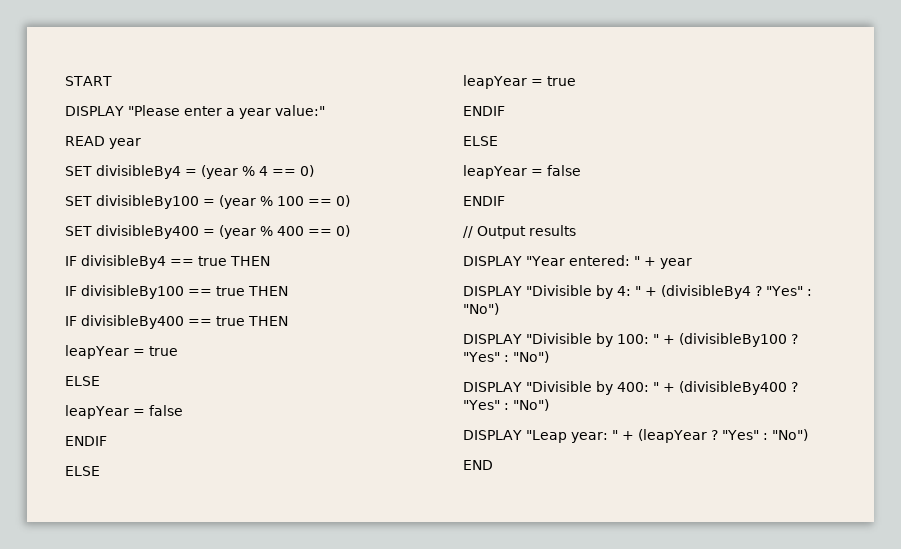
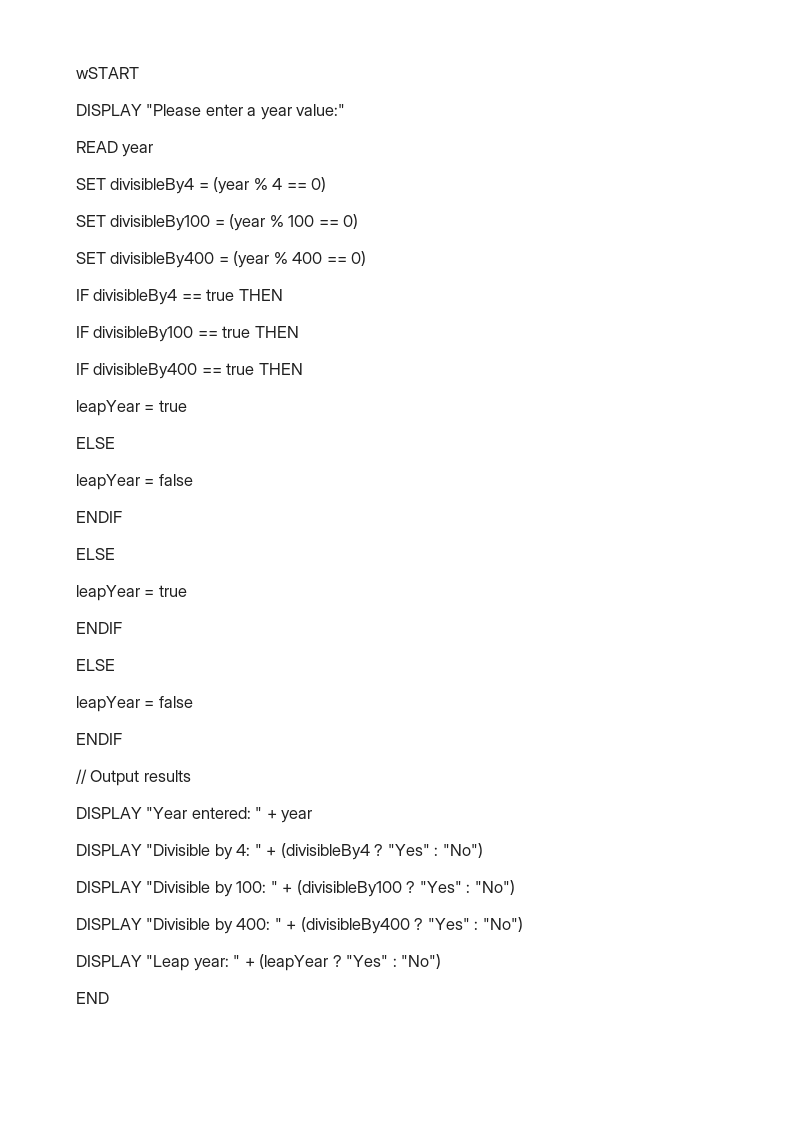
- START
+ wSTART

